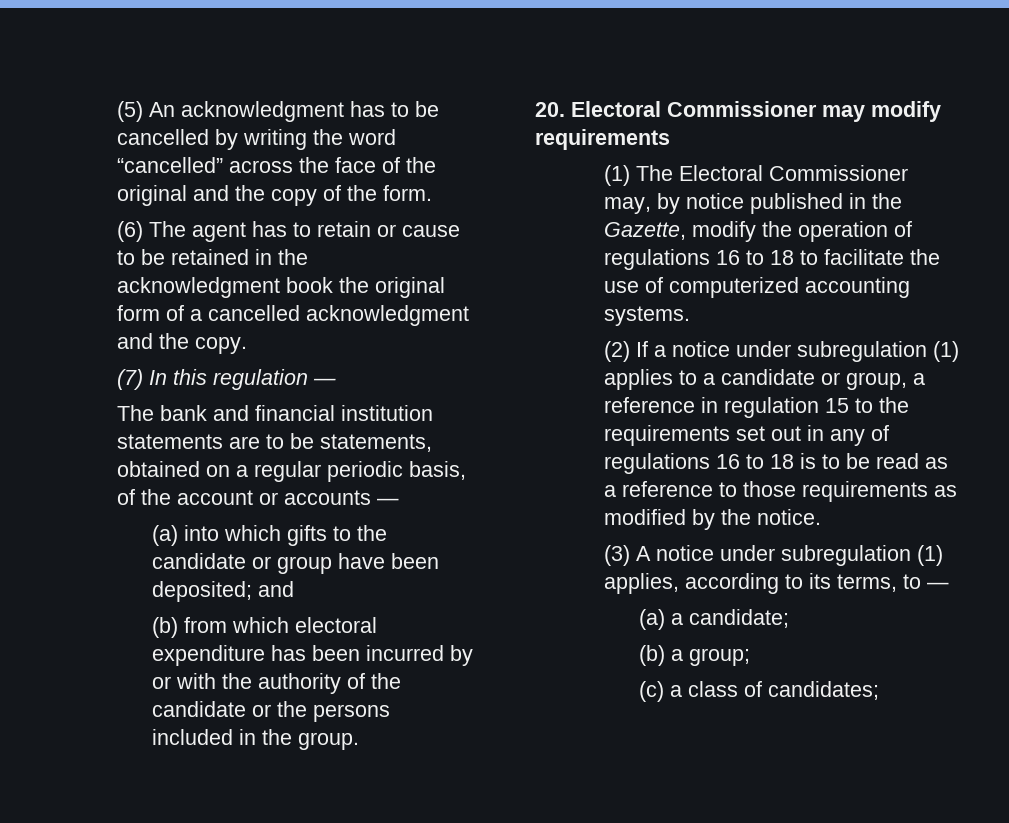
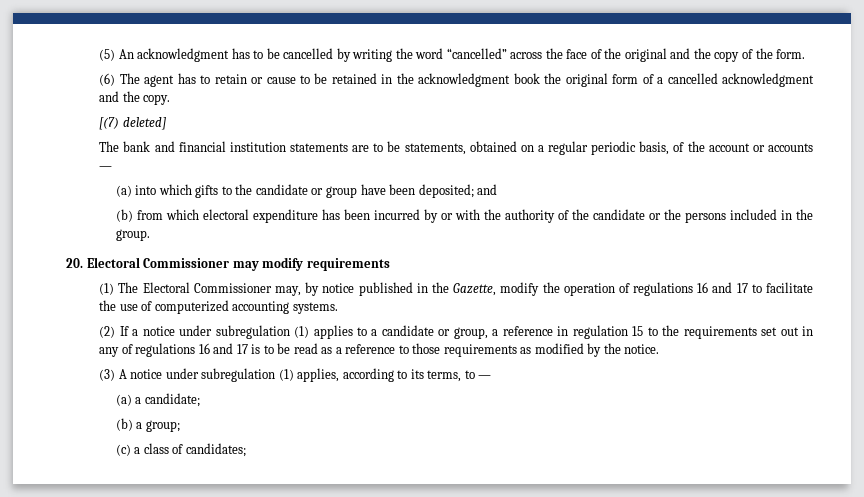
- (7) In this regulation —
+ [(7) deleted]
- (1) The Electoral Commissioner may, by notice published in the Gazette, modify the operation of regulations 16 to 18 to facilitate the use of computerized accounting systems.
+ (1) The Electoral Commissioner may, by notice published in the Gazette, modify the operation of regulations 16 and 17 to facilitate the use of computerized accounting systems.
- (2) If a notice under subregulation (1) applies to a candidate or group, a reference in regulation 15 to the requirements set out in any of regulations 16 to 18 is to be read as a reference to those requirements as modified by the notice.
+ (2) If a notice under subregulation (1) applies to a candidate or group, a reference in regulation 15 to the requirements set out in any of regulations 16 and 17 is to be read as a reference to those requirements as modified by the notice.

